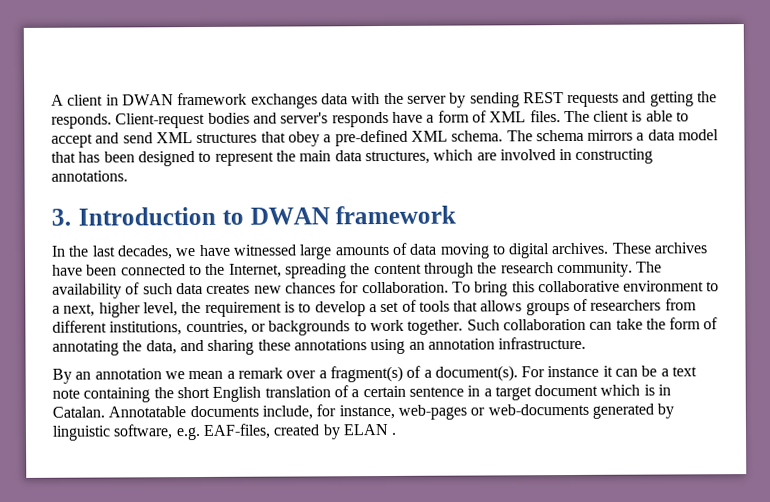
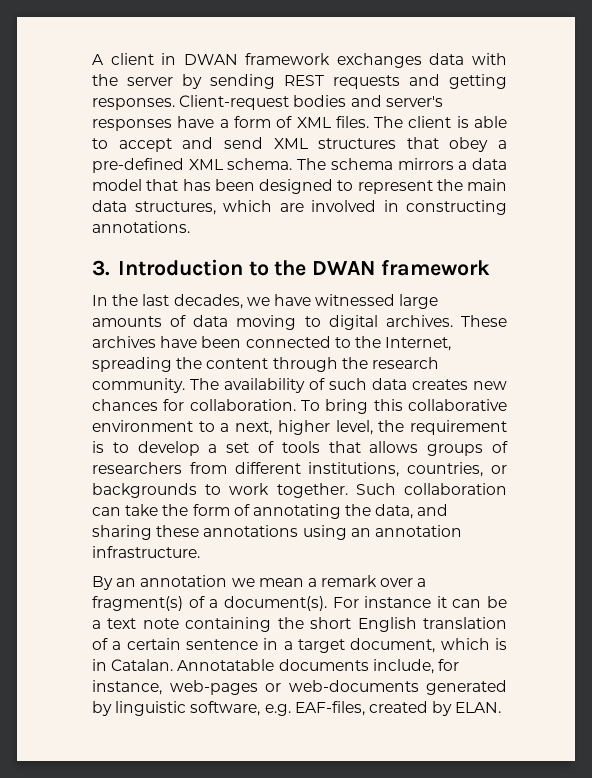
- A client in DWAN framework exchanges data with the server by sending REST requests and getting the responds.
+ A client in DWAN framework exchanges data with the server by sending REST requests and getting responses.
- Client-request bodies and server's responds have a form of XML files.
+ Client-request bodies and server's responses have a form of XML files.
- 3. Introduction to DWAN framework
+ 3. Introduction to the DWAN framework
- For instance it can be a text note containing the short English translation of a certain sentence in a target document which is in Catalan.
+ For instance it can be a text note containing the short English translation of a certain sentence in a target document, which is in Catalan.
- Annotatable documents include, for instance, web-pages or web-documents generated by linguistic software, e.g. EAF-files, created by ELAN .
+ Annotatable documents include, for instance, web-pages or web-documents generated by linguistic software, e.g. EAF-files, created by ELAN.

